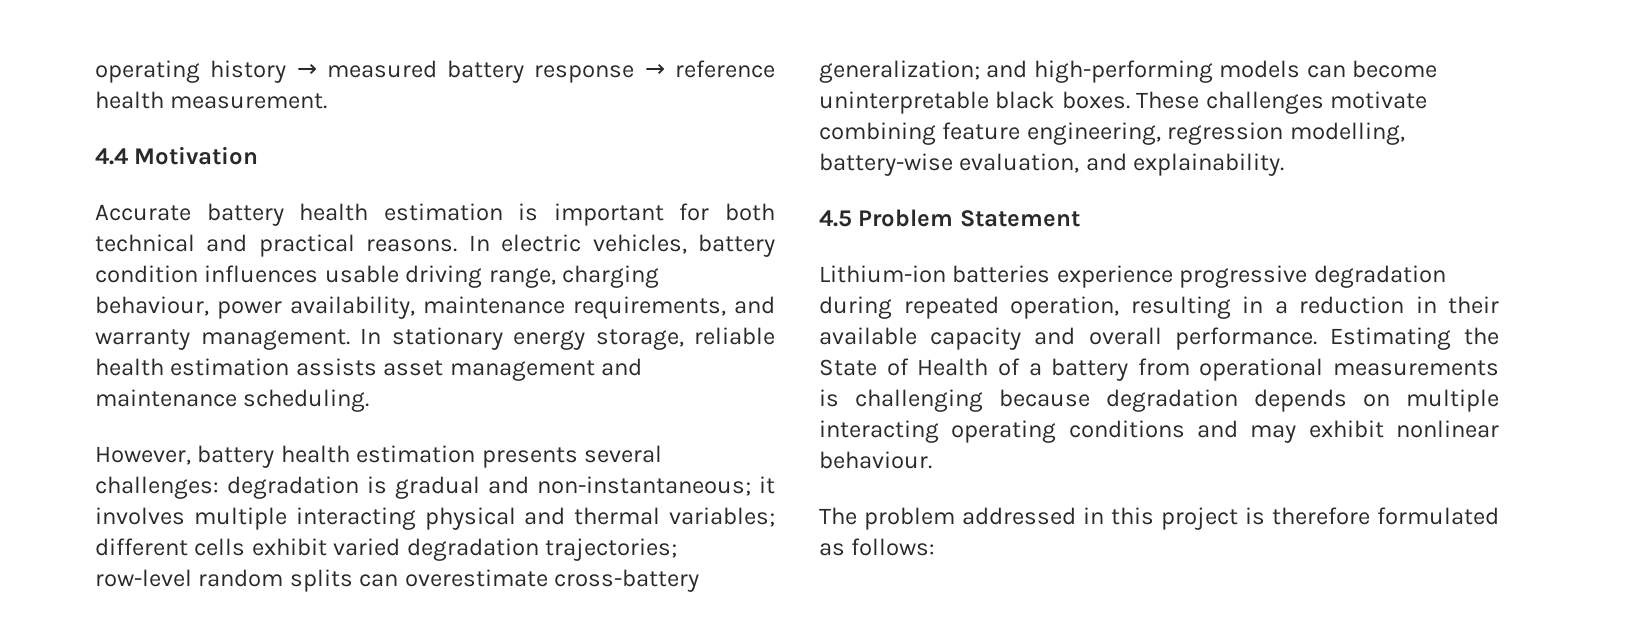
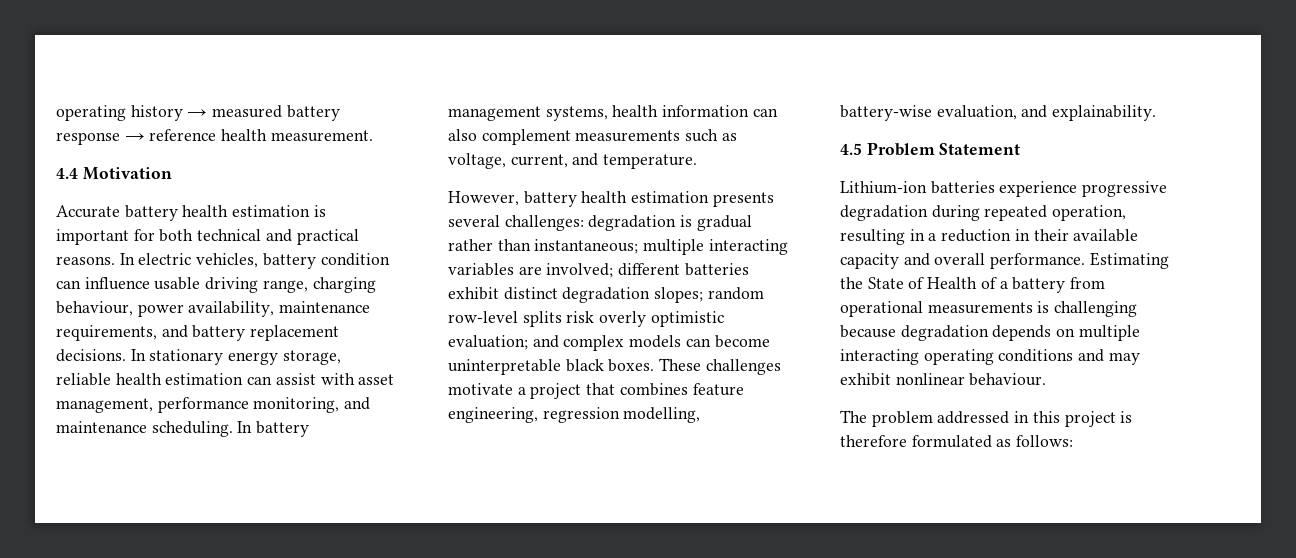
- In electric vehicles, battery condition influences usable driving range, charging behaviour, power availability, maintenance requirements, and warranty management.
+ In electric vehicles, battery condition can influence usable driving range, charging behaviour, power availability, maintenance requirements, and battery replacement decisions.
- In stationary energy storage, reliable health estimation assists asset management and maintenance scheduling.
+ In stationary energy storage, reliable health estimation can assist with asset management, performance monitoring, and maintenance scheduling. In battery management systems, health information can also complement measurements such as voltage, current, and temperature.
- However, battery health estimation presents several challenges: degradation is gradual and non-instantaneous; it involves multiple interacting physical and thermal variables; different cells exhibit varied degradation trajectories; row-level random splits can overestimate cross-battery generalization; and high-performing models can become uninterpretable black boxes.
+ However, battery health estimation presents several challenges: degradation is gradual rather than instantaneous; multiple interacting variables are involved; different batteries exhibit distinct degradation slopes; random row-level splits risk overly optimistic evaluation; and complex models can become uninterpretable black boxes.
- These challenges motivate combining feature engineering, regression modelling, battery-wise evaluation, and explainability.
+ These challenges motivate a project that combines feature engineering, regression modelling, battery-wise evaluation, and explainability.

